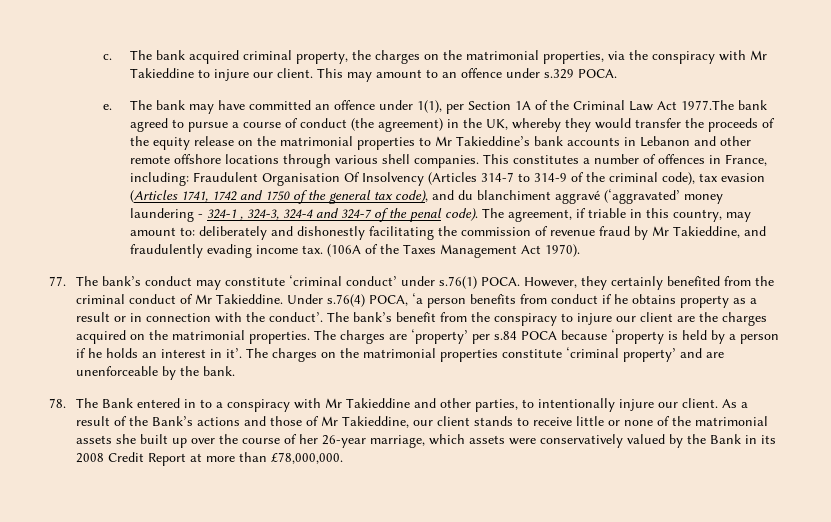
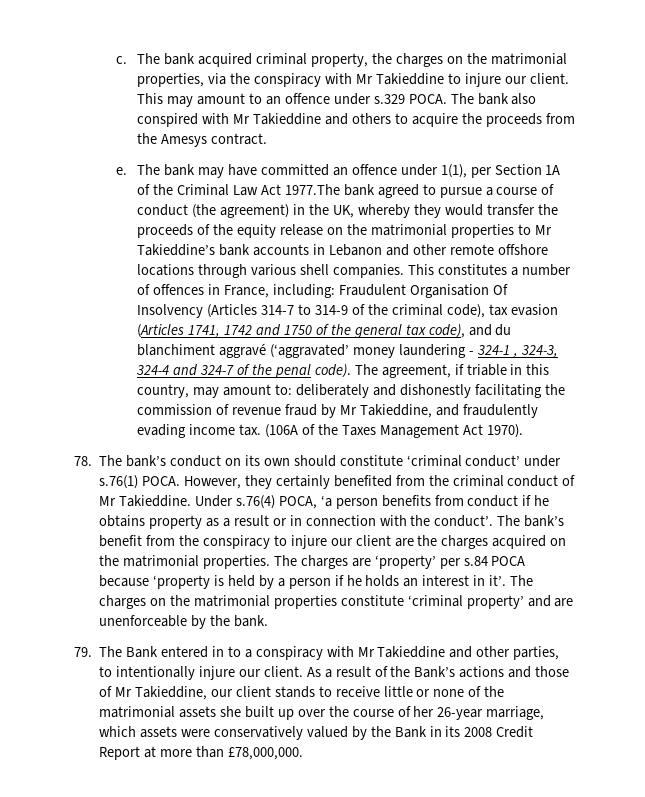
+ The bank also conspired with Mr Takieddine and others to acquire the proceeds from the Amesys contract.
- 77. The bank’s conduct may constitute ‘criminal conduct’ under s.76(1) POCA.
+ 78. The bank’s conduct on its own should constitute ‘criminal conduct’ under s.76(1) POCA.
- 78. The Bank entered in to a conspiracy with Mr Takieddine and other parties, to intentionally injure our client.
+ 79. The Bank entered in to a conspiracy with Mr Takieddine and other parties, to intentionally injure our client.

